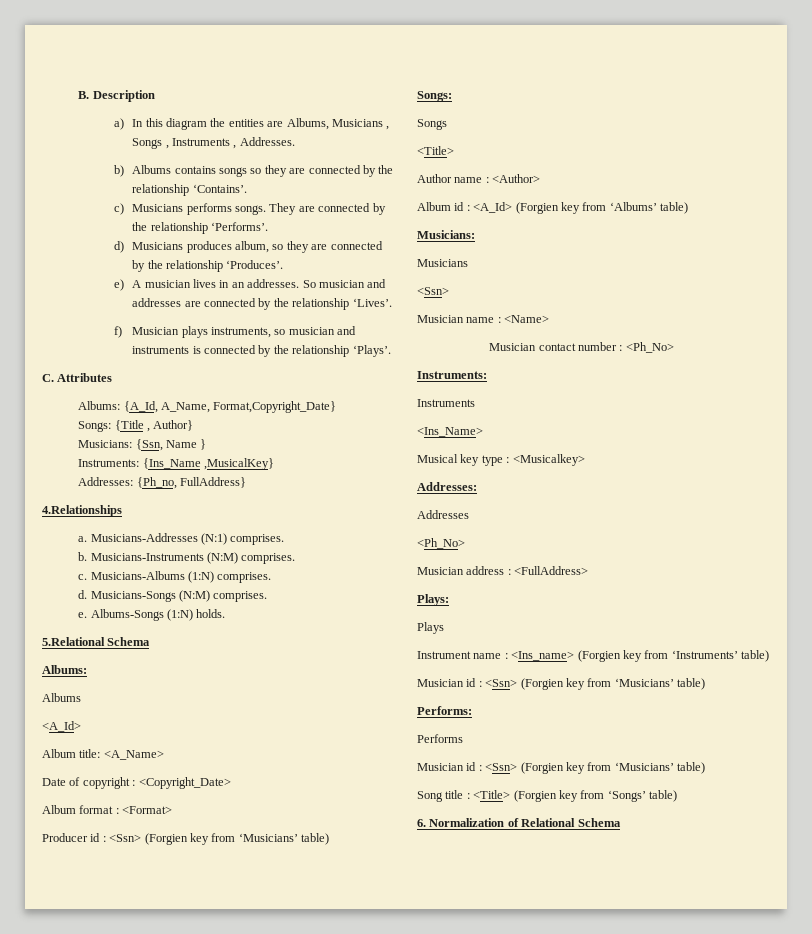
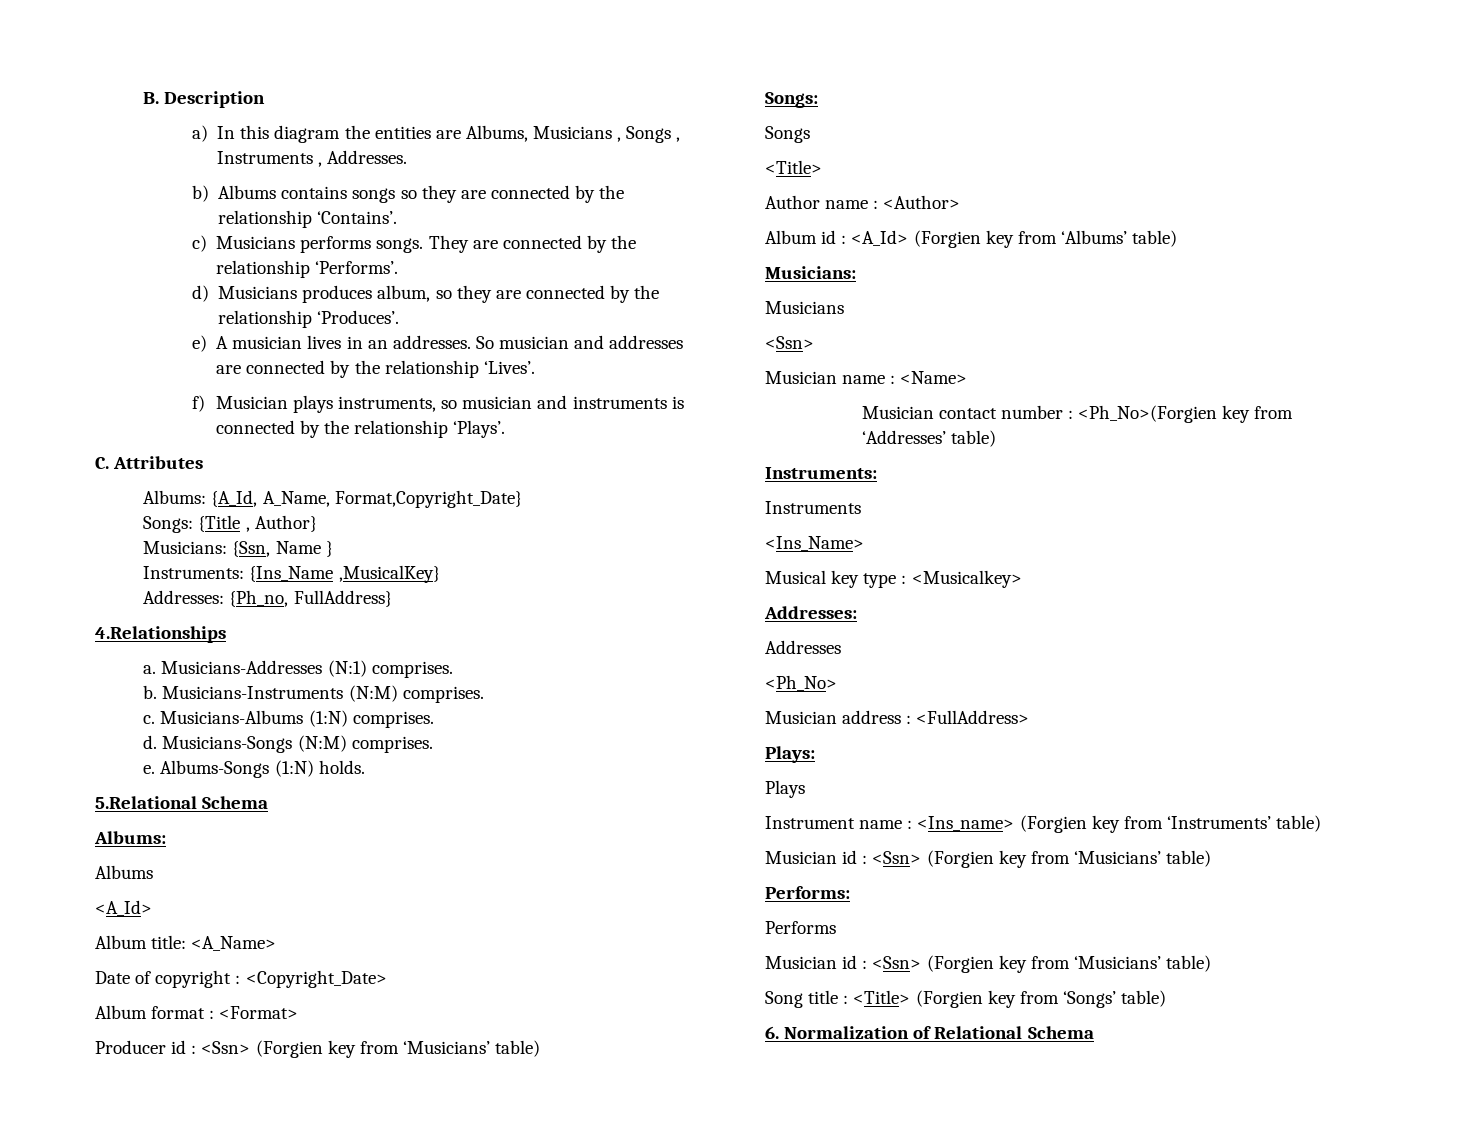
- Musician contact number : <Ph_No>
+ Musician contact number : <Ph_No>(Forgien key from ‘Addresses’ table)

